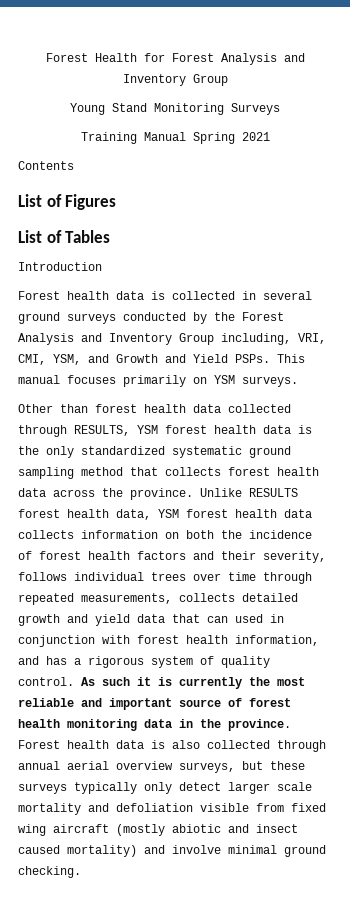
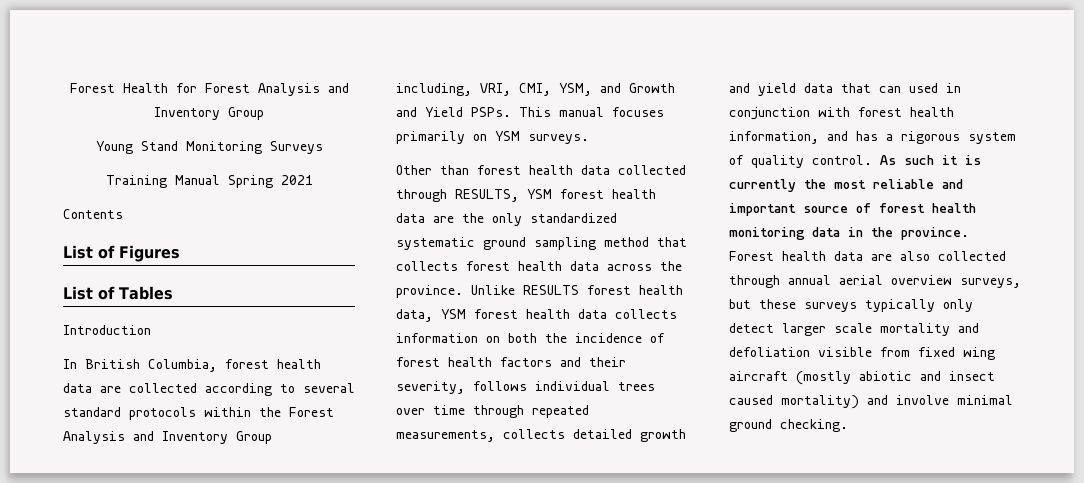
- Forest health data is collected in several ground surveys conducted by the Forest Analysis and Inventory Group including, VRI, CMI, YSM, and Growth and Yield PSPs.
+ In British Columbia, forest health data are collected according to several standard protocols within the Forest Analysis and Inventory Group including, VRI, CMI, YSM, and Growth and Yield PSPs.
- Other than forest health data collected through RESULTS, YSM forest health data is the only standardized systematic ground sampling method that collects forest health data across the province.
+ Other than forest health data collected through RESULTS, YSM forest health data are the only standardized systematic ground sampling method that collects forest health data across the province.
- Forest health data is also collected through annual aerial overview surveys, but these surveys typically only detect larger scale mortality and defoliation visible from fixed wing aircraft (mostly abiotic and insect caused mortality) and involve minimal ground checking.
+ Forest health data are also collected through annual aerial overview surveys, but these surveys typically only detect larger scale mortality and defoliation visible from fixed wing aircraft (mostly abiotic and insect caused mortality) and involve minimal ground checking.

